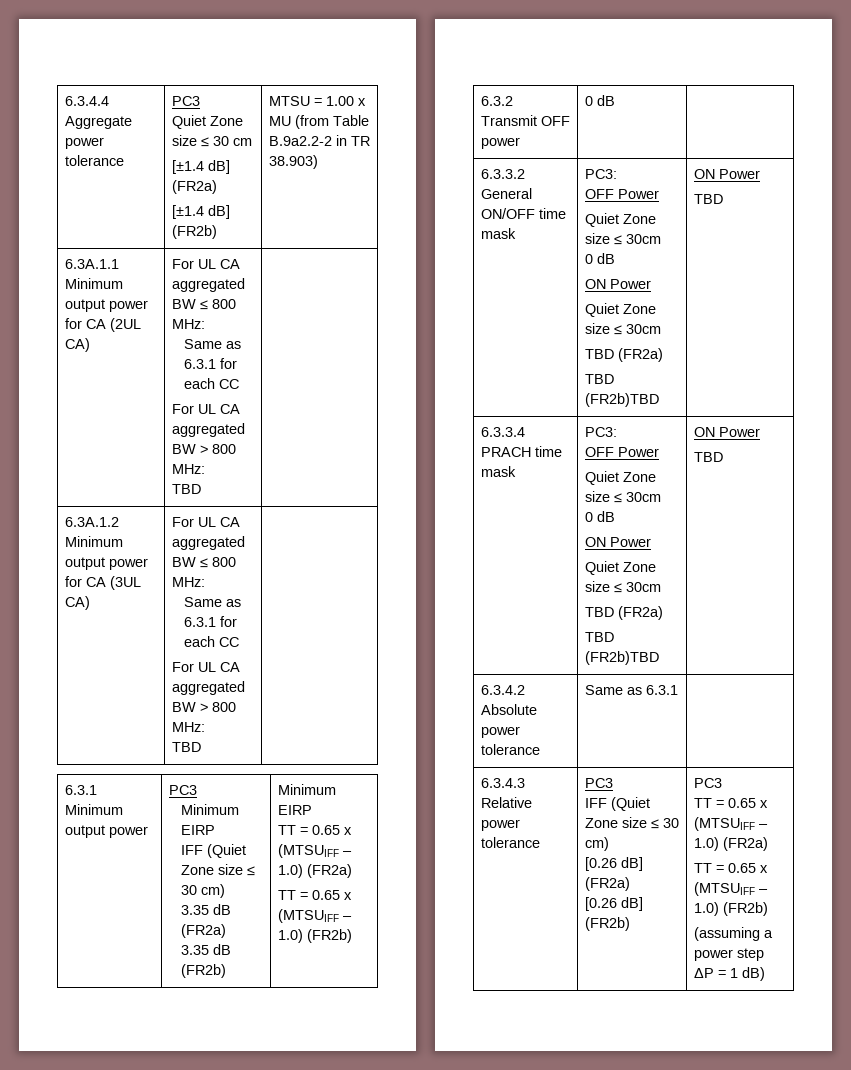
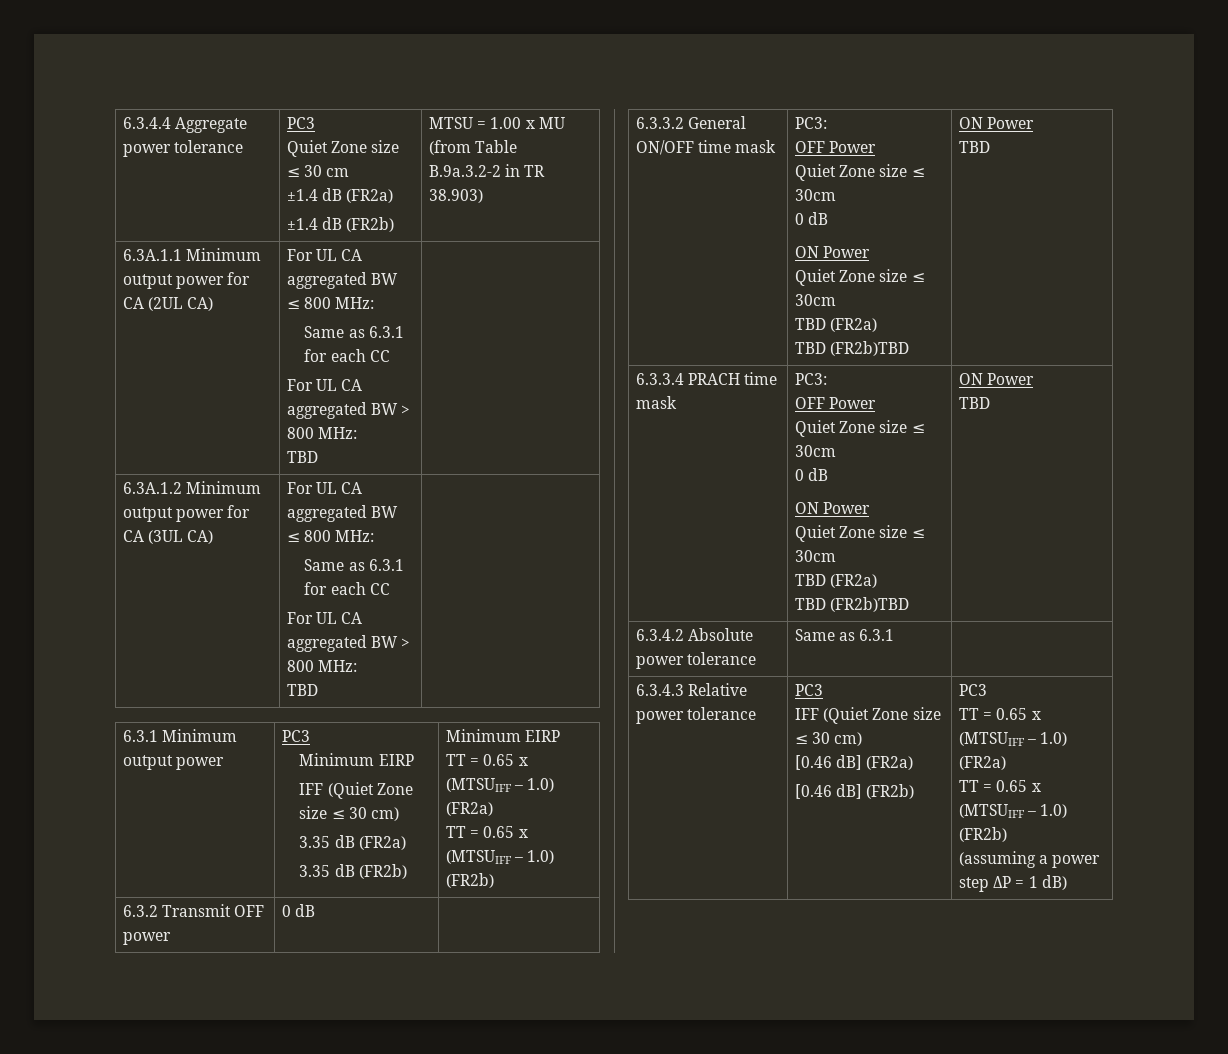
  6.3.4.4 Aggregate power tolerance | PC3
  Quiet Zone size ≤ 30 cm
- [±1.4 dB] (FR2a)
- [±1.4 dB] (FR2b) | MTSU = 1.00 x MU (from Table B.9a2.2-2 in TR 38.903)
+ ±1.4 dB (FR2a)
+ ±1.4 dB (FR2b) | MTSU = 1.00 x MU (from Table B.9a.3.2-2 in TR 38.903)
- [0.26 dB] (FR2a)
- [0.26 dB] (FR2b)
+ [0.46 dB] (FR2a)
+ [0.46 dB] (FR2b)

